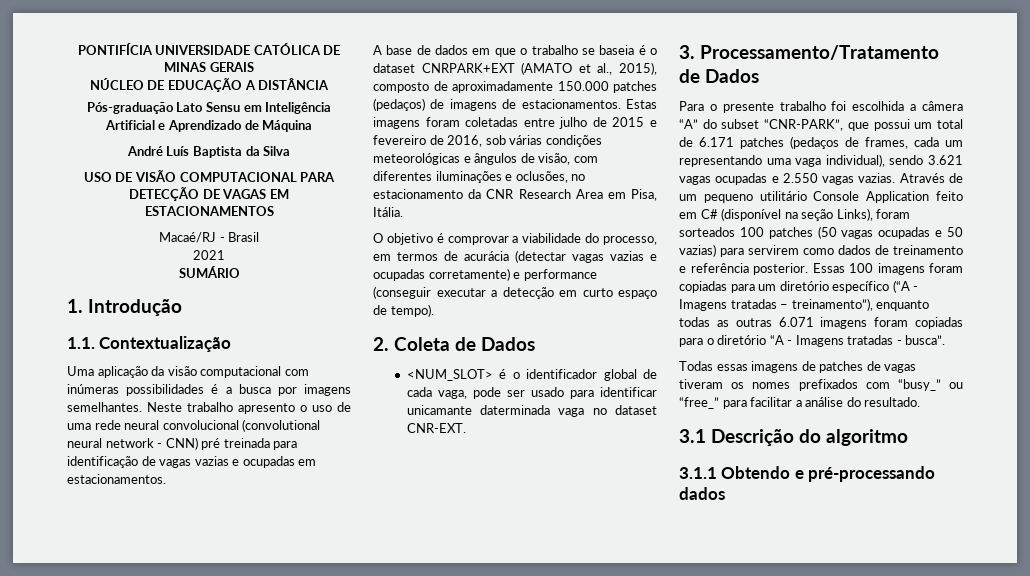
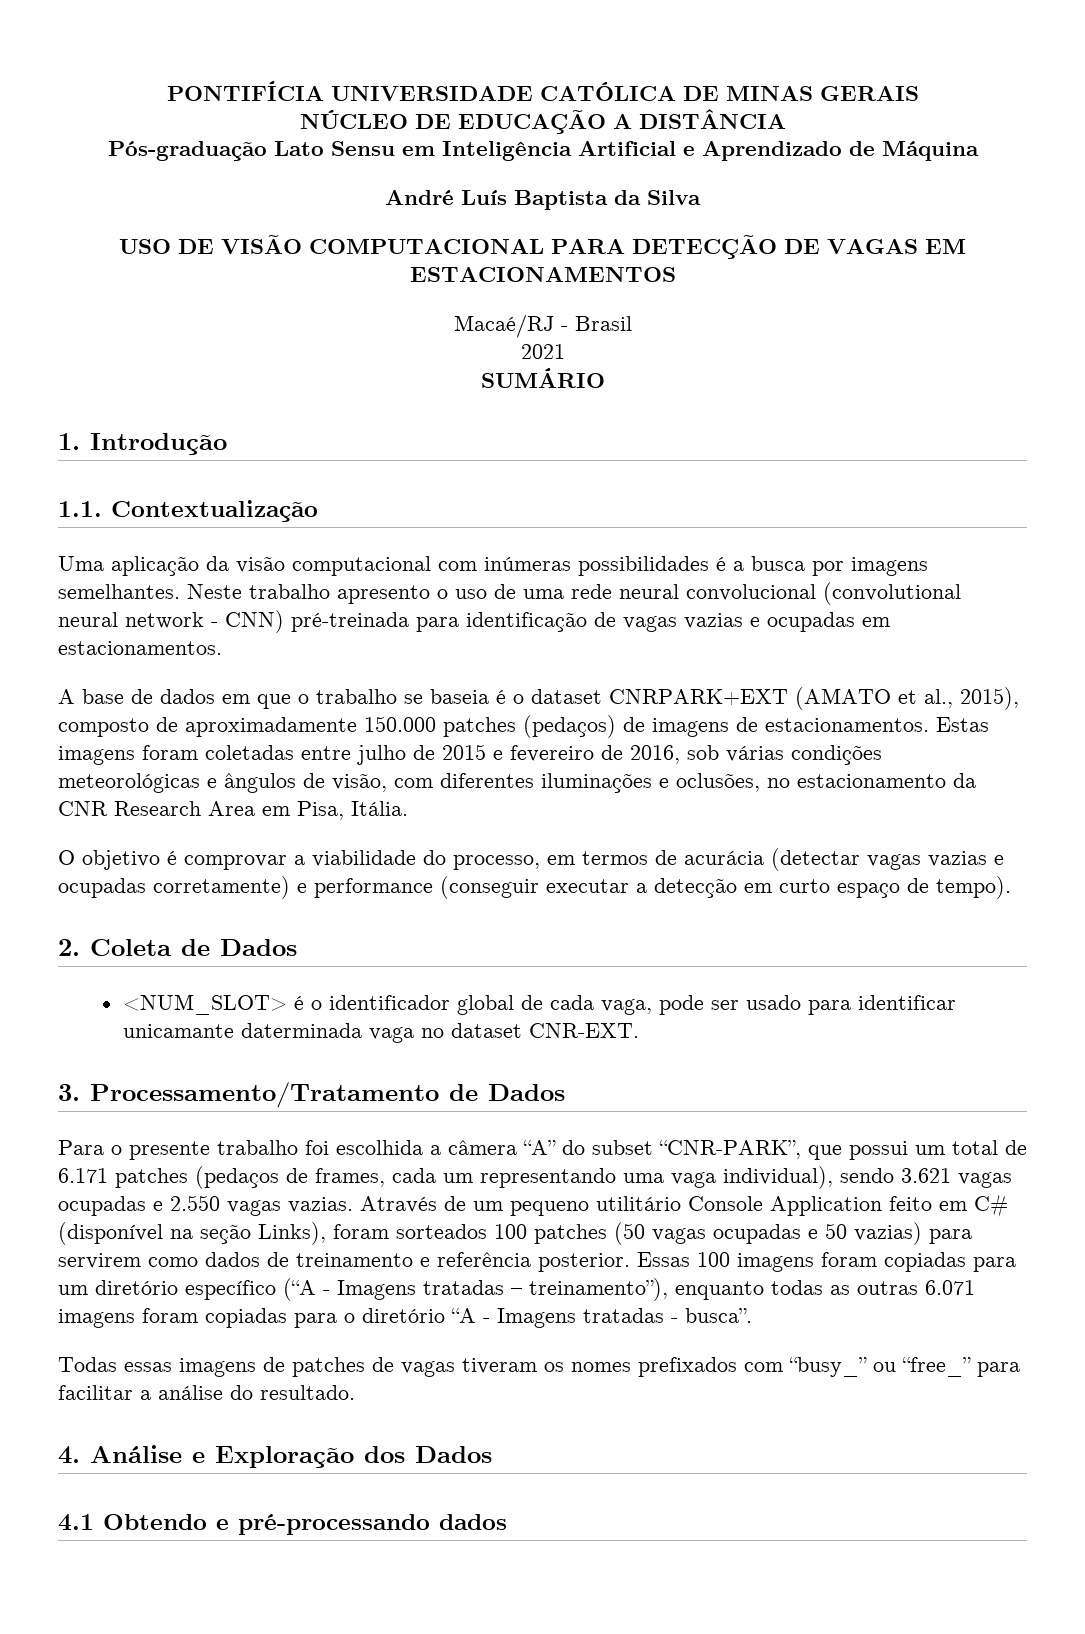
- Neste trabalho apresento o uso de uma rede neural convolucional (convolutional neural network - CNN) pré treinada para identificação de vagas vazias e ocupadas em estacionamentos.
+ Neste trabalho apresento o uso de uma rede neural convolucional (convolutional neural network - CNN) pré-treinada para identificação de vagas vazias e ocupadas em estacionamentos.
- 3.1 Descrição do algoritmo
- 3.1.1 Obtendo e pré-processando dados
+ 4. Análise e Exploração dos Dados
+ 4.1 Obtendo e pré-processando dados

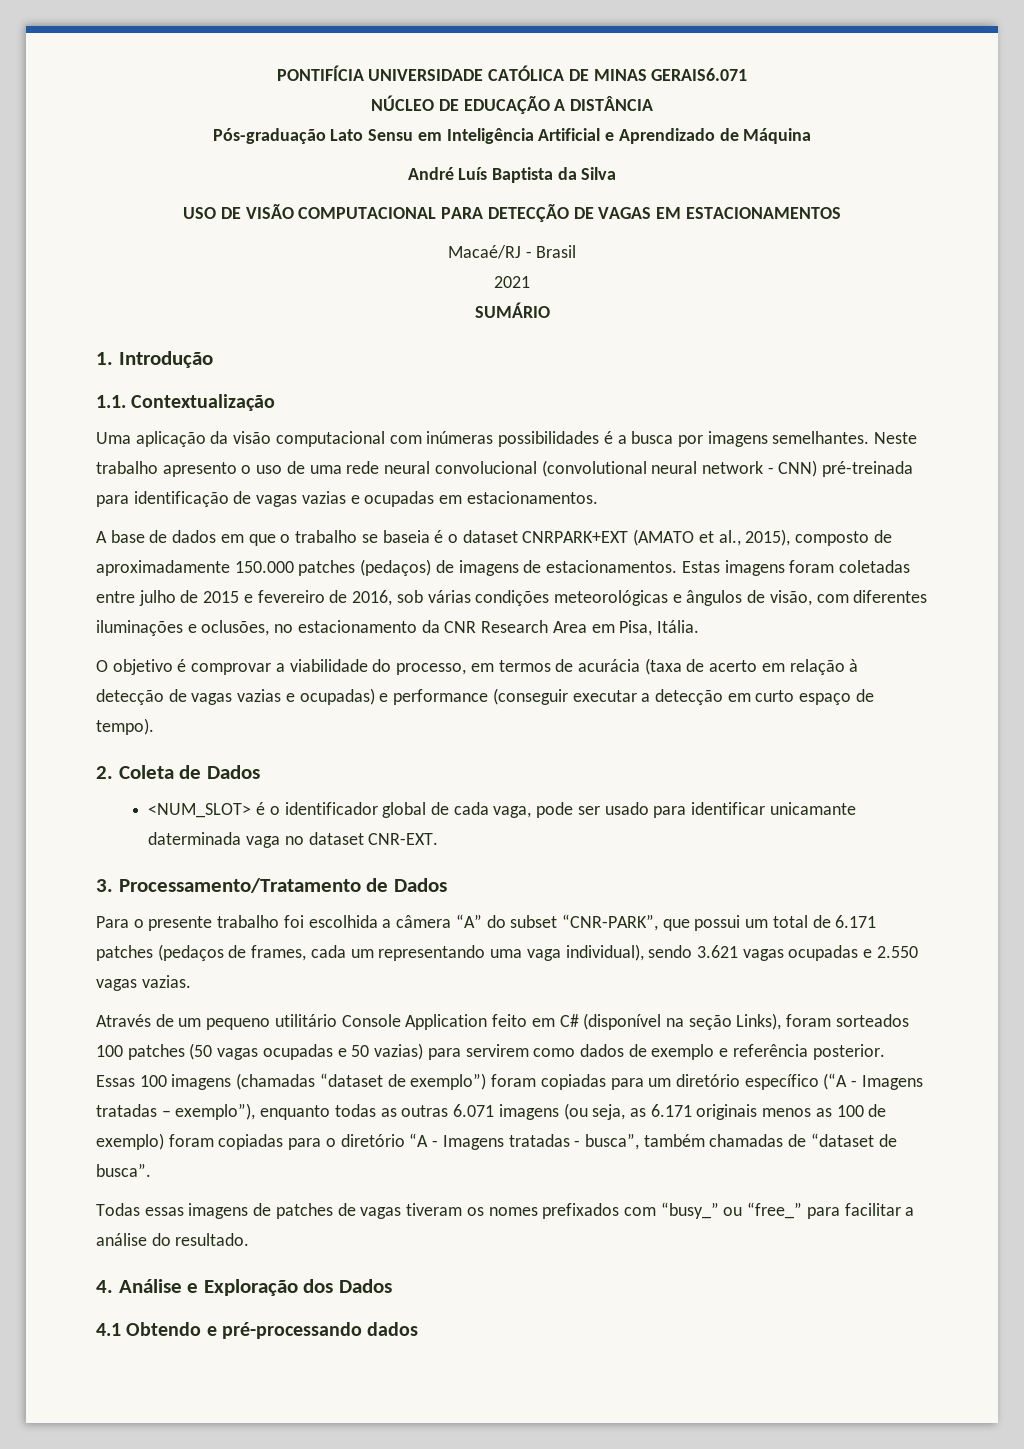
- PONTIFÍCIA UNIVERSIDADE CATÓLICA DE MINAS GERAIS
+ PONTIFÍCIA UNIVERSIDADE CATÓLICA DE MINAS GERAIS6.071
- O objetivo é comprovar a viabilidade do processo, em termos de acurácia (detectar vagas vazias e ocupadas corretamente) e performance (conseguir executar a detecção em curto espaço de tempo).
+ O objetivo é comprovar a viabilidade do processo, em termos de acurácia (taxa de acerto em relação à detecção de vagas vazias e ocupadas) e performance (conseguir executar a detecção em curto espaço de tempo).
- Para o presente trabalho foi escolhida a câmera “A” do subset “CNR-PARK”, que possui um total de 6.171 patches (pedaços de frames, cada um representando uma vaga individual), sendo 3.621 vagas ocupadas e 2.550 vagas vazias. Através de um pequeno utilitário Console Application feito em C# (disponível na seção Links), foram sorteados 100 patches (50 vagas ocupadas e 50 vazias) para servirem como dados de treinamento e referência posterior.
+ Para o presente trabalho foi escolhida a câmera “A” do subset “CNR-PARK”, que possui um total de 6.171 patches (pedaços de frames, cada um representando uma vaga individual), sendo 3.621 vagas ocupadas e 2.550 vagas vazias.
+ Através de um pequeno utilitário Console Application feito em C# (disponível na seção Links), foram sorteados 100 patches (50 vagas ocupadas e 50 vazias) para servirem como dados de exemplo e referência posterior.
- Essas 100 imagens foram copiadas para um diretório específico (“A - Imagens tratadas – treinamento”), enquanto todas as outras 6.071 imagens foram copiadas para o diretório “A - Imagens tratadas - busca”.
+ Essas 100 imagens (chamadas “dataset de exemplo”) foram copiadas para um diretório específico (“A - Imagens tratadas – exemplo”), enquanto todas as outras 6.071 imagens (ou seja, as 6.171 originais menos as 100 de exemplo) foram copiadas para o diretório “A - Imagens tratadas - busca”, também chamadas de “dataset de busca”.

